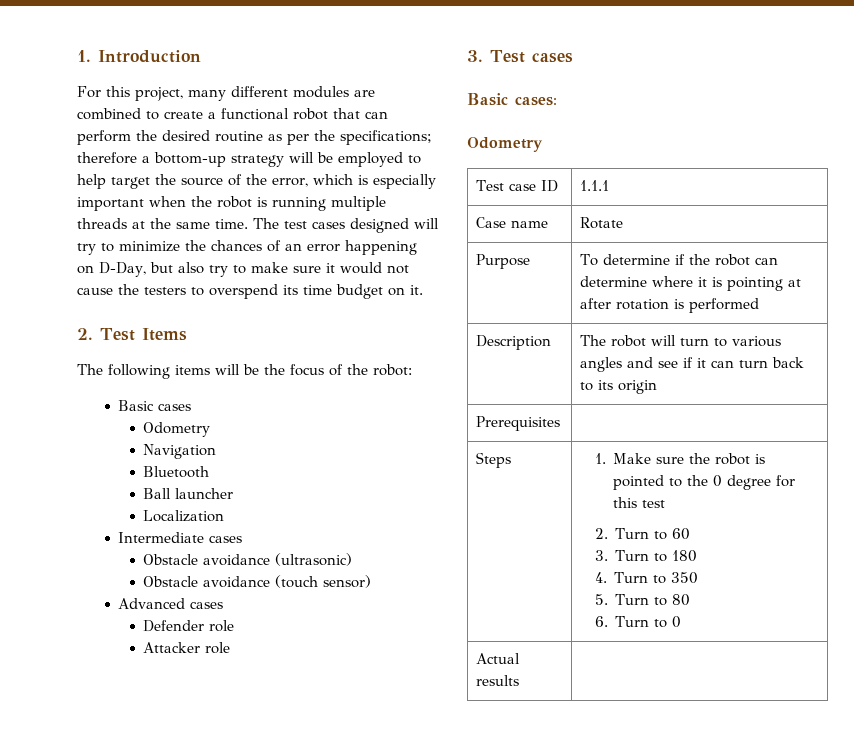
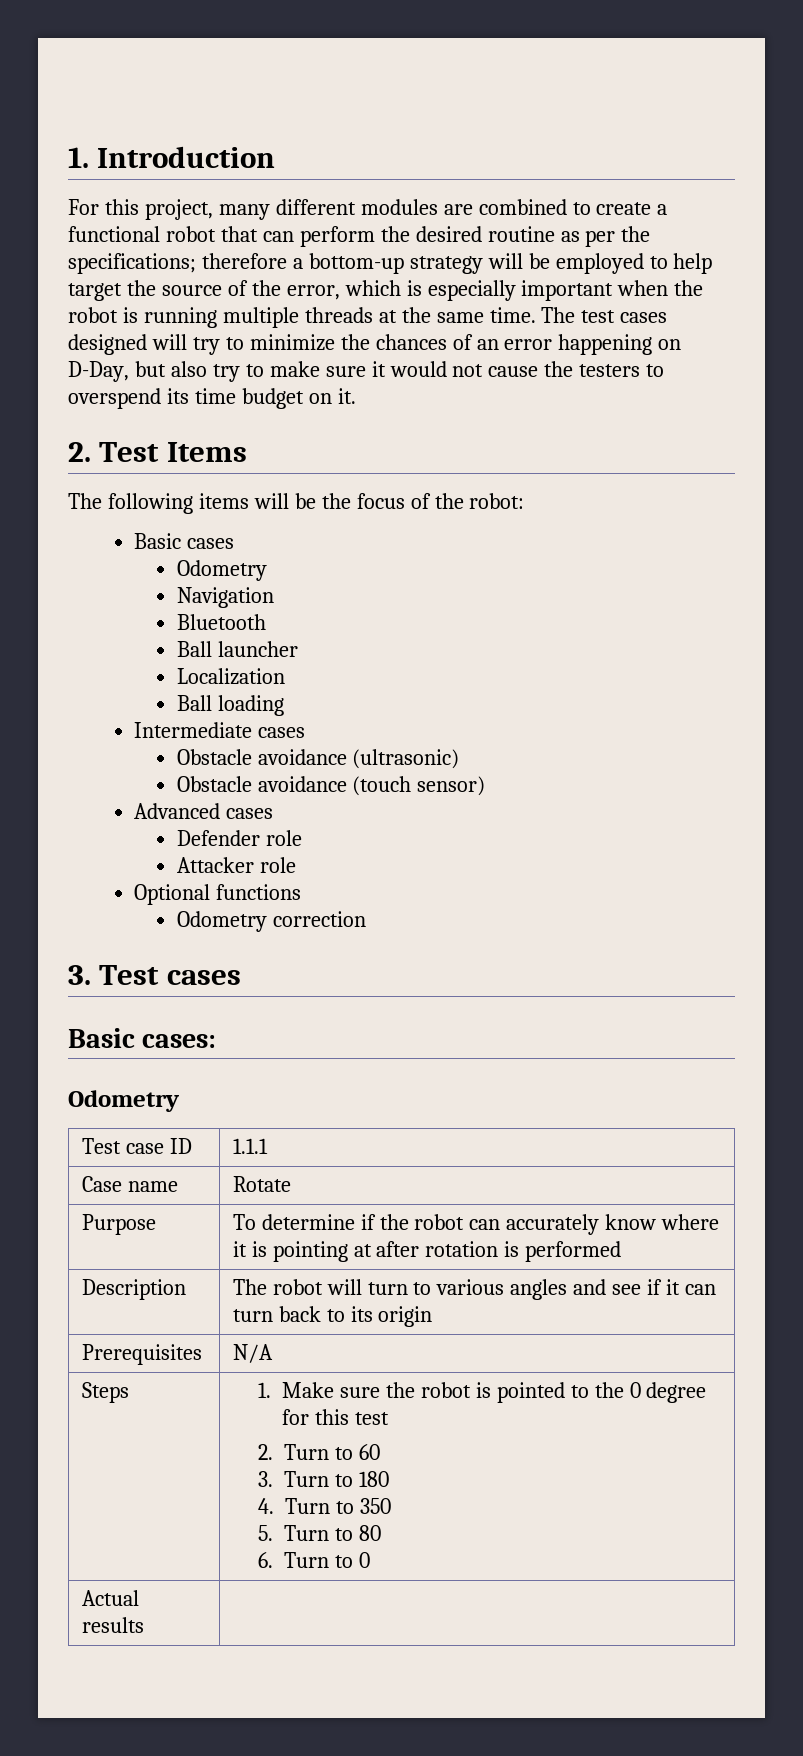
+ Ball loading
+ Optional functions
+ Odometry correction
- Purpose | To determine if the robot can determine where it is pointing at after rotation is performed
+ Purpose | To determine if the robot can accurately know where it is pointing at after rotation is performed
- Prerequisites |
+ Prerequisites | N/A

